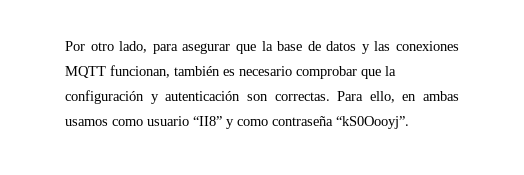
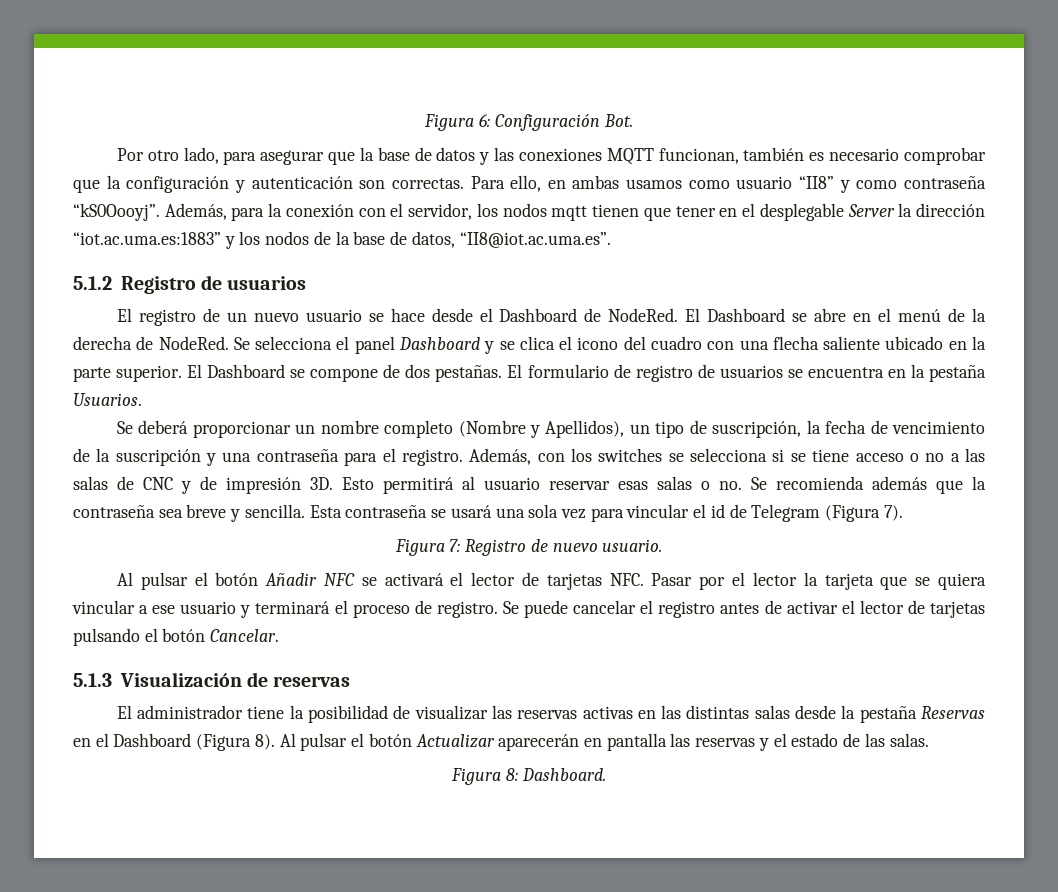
+ Figura 6: Configuración Bot.
+ Además, para la conexión con el servidor, los nodos mqtt tienen que tener en el desplegable Server la dirección “iot.ac.uma.es:1883” y los nodos de la base de datos, “II8@iot.ac.uma.es”.
+ 5.1.2 Registro de usuarios
+ El registro de un nuevo usuario se hace desde el Dashboard de NodeRed. El Dashboard se abre en el menú de la derecha de NodeRed. Se selecciona el panel Dashboard y se clica el icono del cuadro con una flecha saliente ubicado en la parte superior. El Dashboard se compone de dos pestañas. El formulario de registro de usuarios se encuentra en la pestaña Usuarios.
+ Se deberá proporcionar un nombre completo (Nombre y Apellidos), un tipo de suscripción, la fecha de vencimiento de la suscripción y una contraseña para el registro. Además, con los switches se selecciona si se tiene acceso o no a las salas de CNC y de impresión 3D. Esto permitirá al usuario reservar esas salas o no. Se recomienda además que la contraseña sea breve y sencilla. Esta contraseña se usará una sola vez para vincular el id de Telegram (Figura 7).
+ Figura 7: Registro de nuevo usuario.
+ Al pulsar el botón Añadir NFC se activará el lector de tarjetas NFC. Pasar por el lector la tarjeta que se quiera vincular a ese usuario y terminará el proceso de registro. Se puede cancelar el registro antes de activar el lector de tarjetas pulsando el botón Cancelar.
+ 5.1.3 Visualización de reservas
+ El administrador tiene la posibilidad de visualizar las reservas activas en las distintas salas desde la pestaña Reservas en el Dashboard (Figura 8). Al pulsar el botón Actualizar aparecerán en pantalla las reservas y el estado de las salas.
+ Figura 8: Dashboard.

